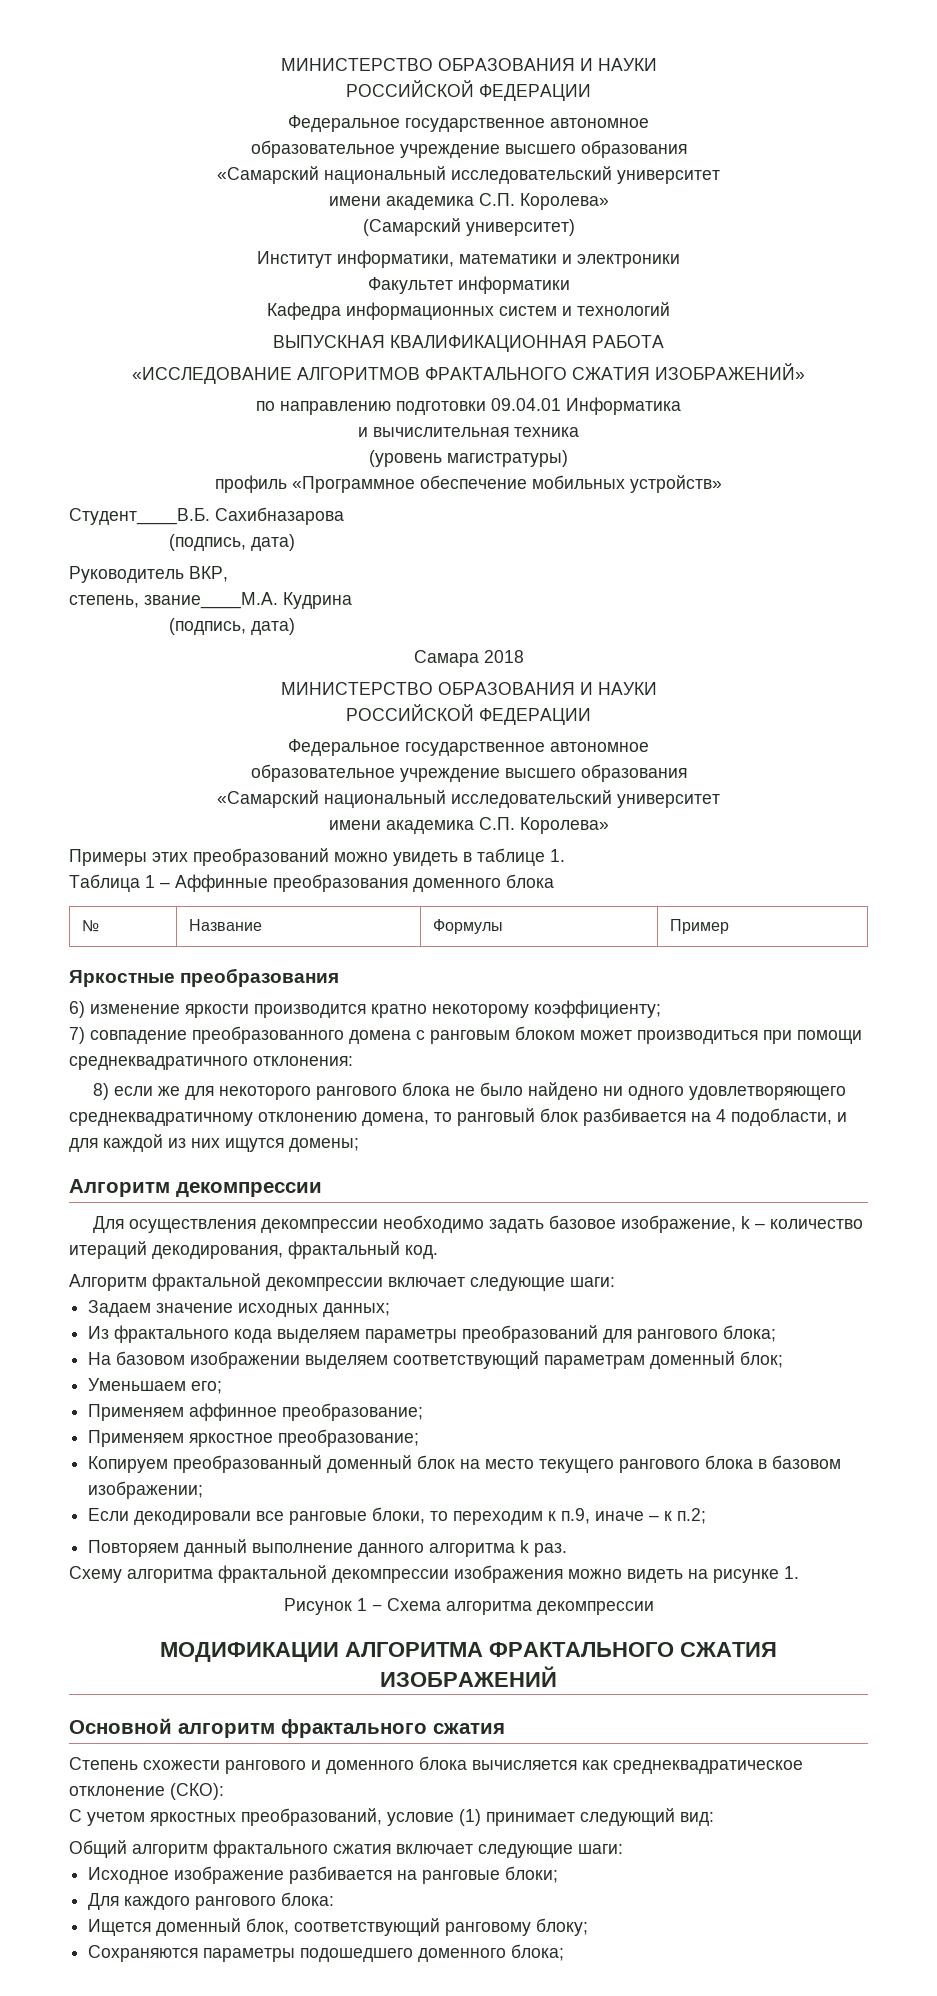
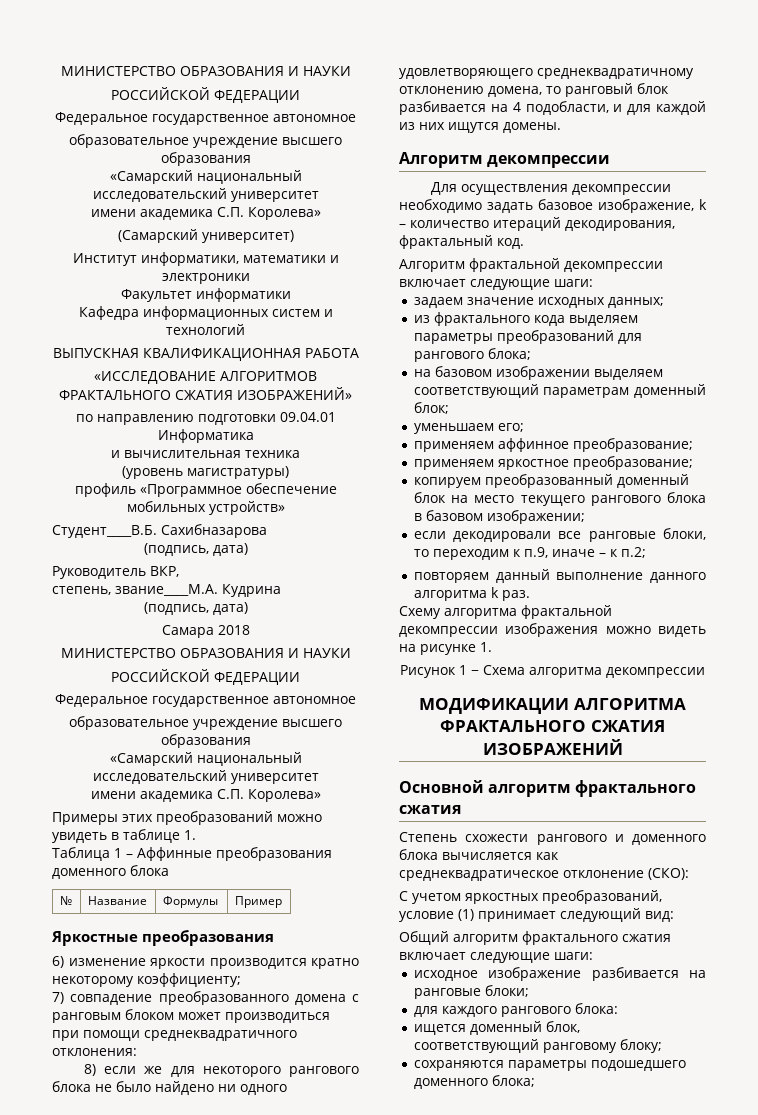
- 8) если же для некоторого рангового блока не было найдено ни одного удовлетворяющего среднеквадратичному отклонению домена, то ранговый блок разбивается на 4 подобласти, и для каждой из них ищутся домены;
+ 8) если же для некоторого рангового блока не было найдено ни одного удовлетворяющего среднеквадратичному отклонению домена, то ранговый блок разбивается на 4 подобласти, и для каждой из них ищутся домены.
- Задаем значение исходных данных;
+ задаем значение исходных данных;
- Из фрактального кода выделяем параметры преобразований для рангового блока;
+ из фрактального кода выделяем параметры преобразований для рангового блока;
- На базовом изображении выделяем соответствующий параметрам доменный блок;
+ на базовом изображении выделяем соответствующий параметрам доменный блок;
- Уменьшаем его;
+ уменьшаем его;
- Применяем аффинное преобразование;
+ применяем аффинное преобразование;
- Применяем яркостное преобразование;
+ применяем яркостное преобразование;
- Копируем преобразованный доменный блок на место текущего рангового блока в базовом изображении;
+ копируем преобразованный доменный блок на место текущего рангового блока в базовом изображении;
- Если декодировали все ранговые блоки, то переходим к п.9, иначе – к п.2;
+ если декодировали все ранговые блоки, то переходим к п.9, иначе – к п.2;
- Повторяем данный выполнение данного алгоритма k раз.
+ повторяем данный выполнение данного алгоритма k раз.
- Исходное изображение разбивается на ранговые блоки;
+ исходное изображение разбивается на ранговые блоки;
- Для каждого рангового блока:
+ для каждого рангового блока:
- Ищется доменный блок, соответствующий ранговому блоку;
+ ищется доменный блок, соответствующий ранговому блоку;
- Сохраняются параметры подошедшего доменного блока;
+ сохраняются параметры подошедшего доменного блока;

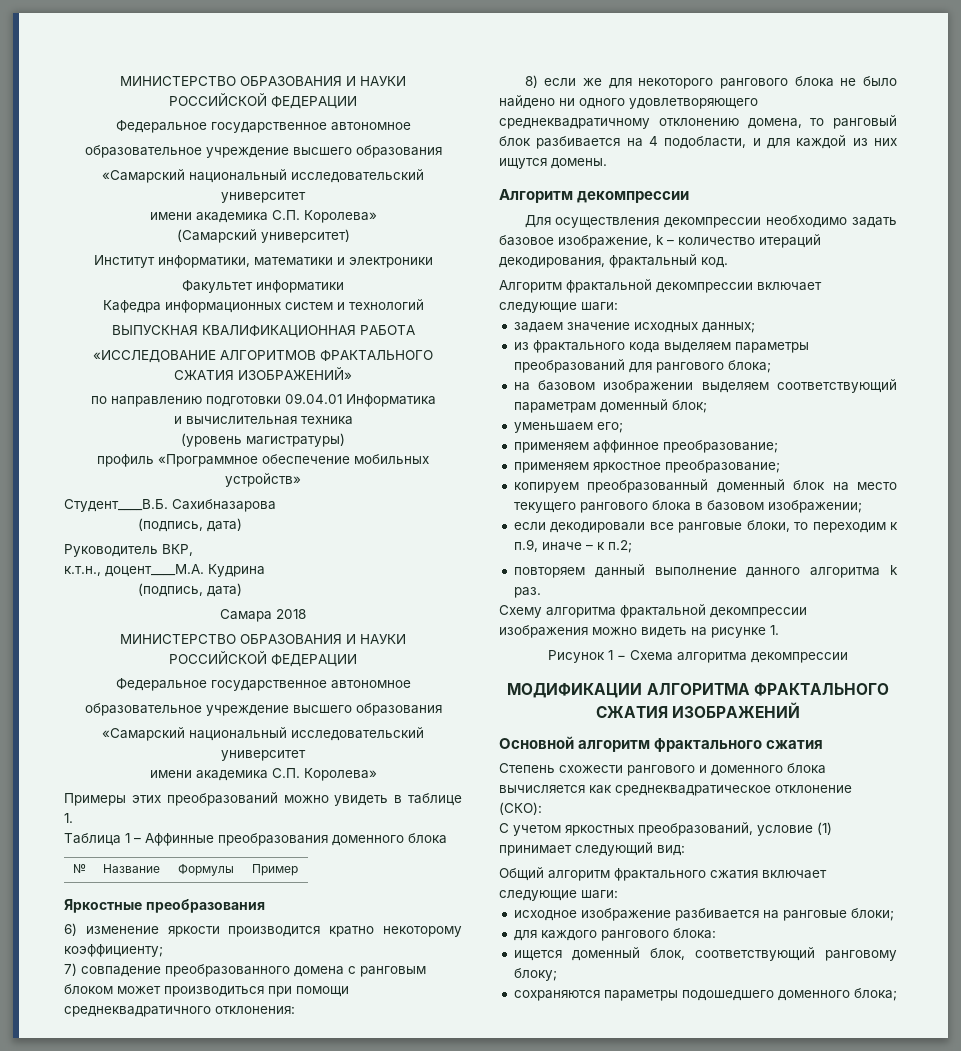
- степень, звание____М.А. Кудрина
+ к.т.н., доцент____М.А. Кудрина

